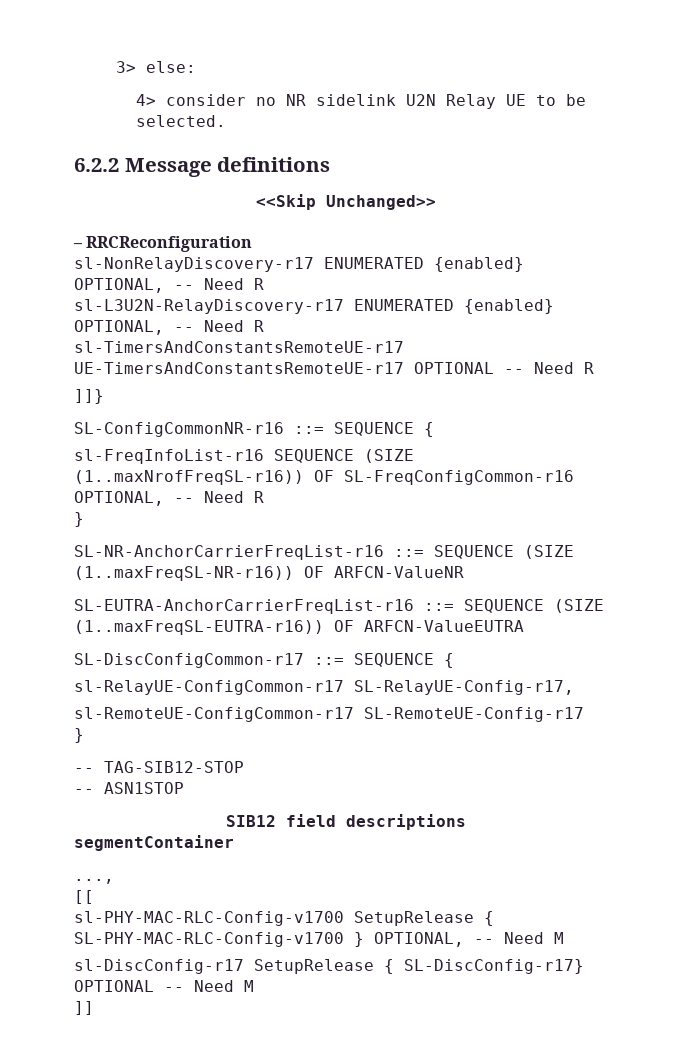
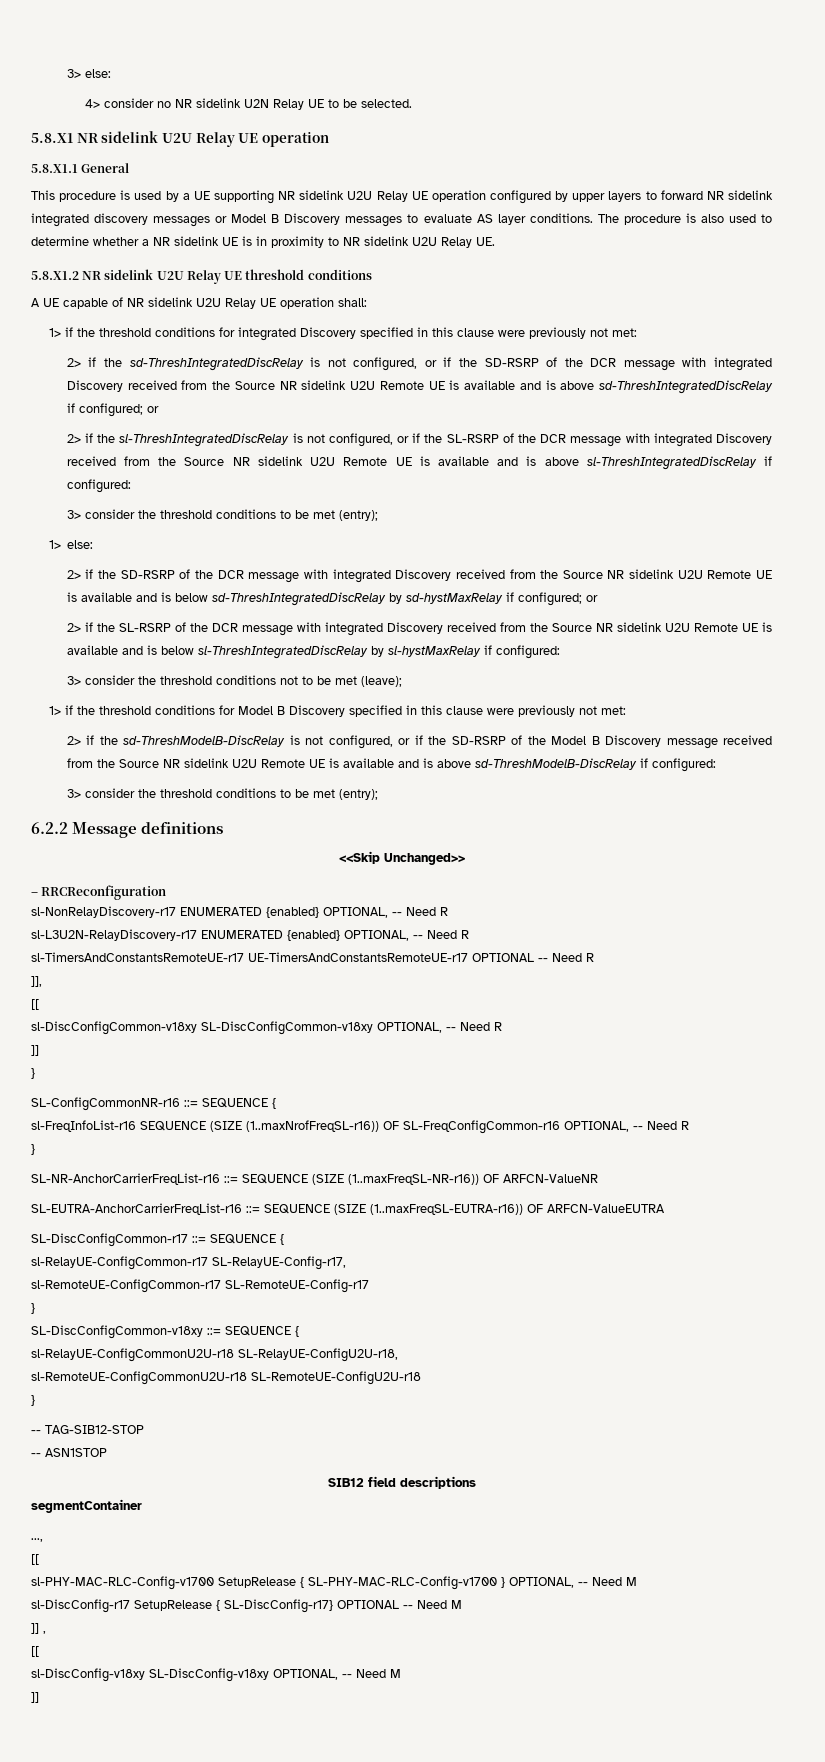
+ 5.8.X1 NR sidelink U2U Relay UE operation
+ 5.8.X1.1 General
+ This procedure is used by a UE supporting NR sidelink U2U Relay UE operation configured by upper layers to forward NR sidelink integrated discovery messages or Model B Discovery messages to evaluate AS layer conditions. The procedure is also used to determine whether a NR sidelink UE is in proximity to NR sidelink U2U Relay UE.
+ 5.8.X1.2 NR sidelink U2U Relay UE threshold conditions
+ A UE capable of NR sidelink U2U Relay UE operation shall:
+ 1> if the threshold conditions for integrated Discovery specified in this clause were previously not met:
+ 2> if the sd-ThreshIntegratedDiscRelay is not configured, or if the SD-RSRP of the DCR message with integrated Discovery received from the Source NR sidelink U2U Remote UE is available and is above sd-ThreshIntegratedDiscRelay if configured; or
+ 2> if the sl-ThreshIntegratedDiscRelay is not configured, or if the SL-RSRP of the DCR message with integrated Discovery received from the Source NR sidelink U2U Remote UE is available and is above sl-ThreshIntegratedDiscRelay if configured:
+ 3> consider the threshold conditions to be met (entry);
+ 1> else:
+ 2> if the SD-RSRP of the DCR message with integrated Discovery received from the Source NR sidelink U2U Remote UE is available and is below sd-ThreshIntegratedDiscRelay by sd-hystMaxRelay if configured; or
+ 2> if the SL-RSRP of the DCR message with integrated Discovery received from the Source NR sidelink U2U Remote UE is available and is below sl-ThreshIntegratedDiscRelay by sl-hystMaxRelay if configured:
+ 3> consider the threshold conditions not to be met (leave);
+ 1> if the threshold conditions for Model B Discovery specified in this clause were previously not met:
+ 2> if the sd-ThreshModelB-DiscRelay is not configured, or if the SD-RSRP of the Model B Discovery message received from the Source NR sidelink U2U Remote UE is available and is above sd-ThreshModelB-DiscRelay if configured:
+ 3> consider the threshold conditions to be met (entry);
- ]]}
+ ]],
+ [[
+ sl-DiscConfigCommon-v18xy SL-DiscConfigCommon-v18xy OPTIONAL, -- Need R
+ ]]
+ }
+ SL-DiscConfigCommon-v18xy ::= SEQUENCE {
+ sl-RelayUE-ConfigCommonU2U-r18 SL-RelayUE-ConfigU2U-r18,
+ sl-RemoteUE-ConfigCommonU2U-r18 SL-RemoteUE-ConfigU2U-r18
+ }
+ ]] ,
+ [[
+ sl-DiscConfig-v18xy SL-DiscConfig-v18xy OPTIONAL, -- Need M

